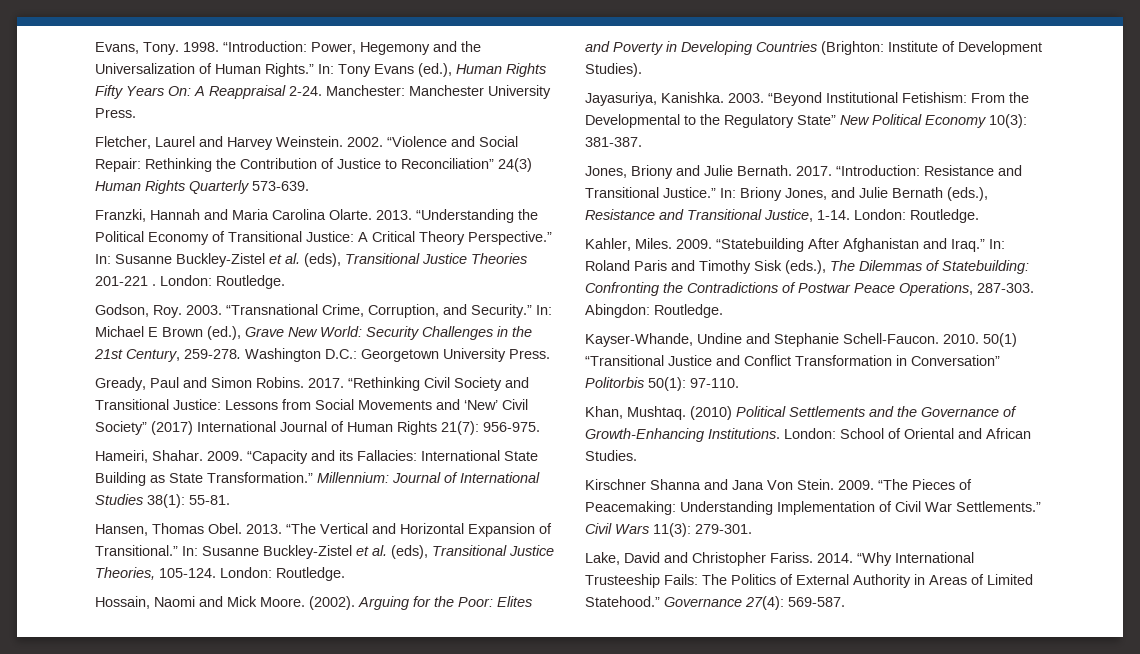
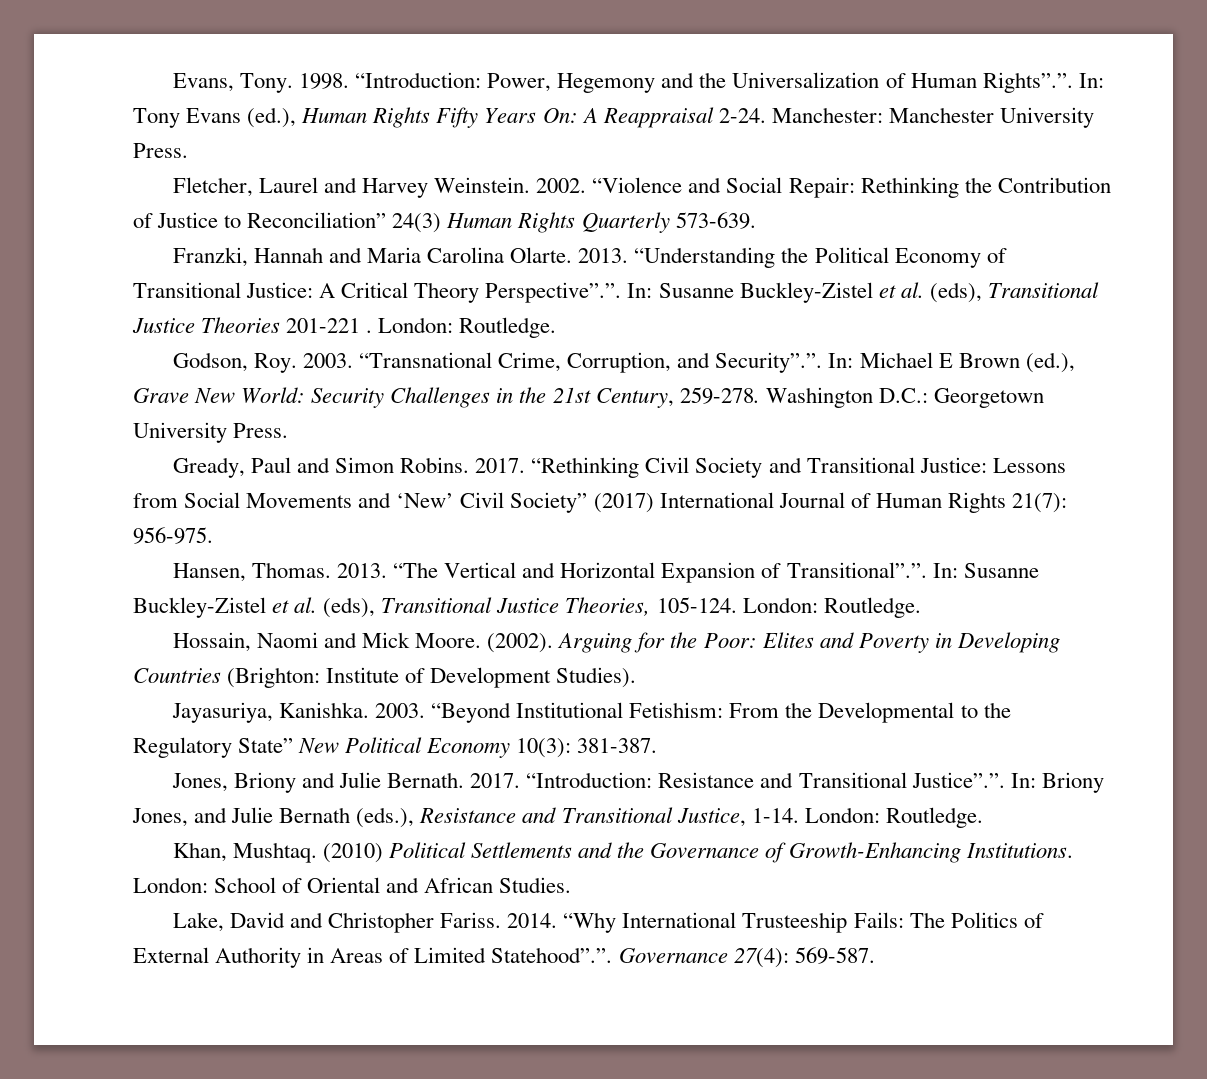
- “Introduction: Power, Hegemony and the Universalization of Human Rights.” In: Tony Evans (ed.), Human Rights Fifty Years On: A Reappraisal 2-24.
+ “Introduction: Power, Hegemony and the Universalization of Human Rights”.”. In: Tony Evans (ed.), Human Rights Fifty Years On: A Reappraisal 2-24.
- “Understanding the Political Economy of Transitional Justice: A Critical Theory Perspective.” In: Susanne Buckley-Zistel et al. (eds), Transitional Justice Theories 201-221 .
+ “Understanding the Political Economy of Transitional Justice: A Critical Theory Perspective”.”. In: Susanne Buckley-Zistel et al. (eds), Transitional Justice Theories 201-221 .
- “Transnational Crime, Corruption, and Security.” In: Michael E Brown (ed.), Grave New World: Security Challenges in the 21st Century, 259-278.
+ “Transnational Crime, Corruption, and Security”.”. In: Michael E Brown (ed.), Grave New World: Security Challenges in the 21st Century, 259-278.
- Hameiri, Shahar. 2009. “Capacity and its Fallacies: International State Building as State Transformation.” Millennium: Journal of International Studies 38(1): 55-81.
- Hansen, Thomas Obel.
+ Hansen, Thomas.
- “The Vertical and Horizontal Expansion of Transitional.” In: Susanne Buckley-Zistel et al. (eds), Transitional Justice Theories, 105-124.
+ “The Vertical and Horizontal Expansion of Transitional”.”. In: Susanne Buckley-Zistel et al. (eds), Transitional Justice Theories, 105-124.
- “Introduction: Resistance and Transitional Justice.” In: Briony Jones, and Julie Bernath (eds.), Resistance and Transitional Justice, 1-14.
+ “Introduction: Resistance and Transitional Justice”.”. In: Briony Jones, and Julie Bernath (eds.), Resistance and Transitional Justice, 1-14.
- Kahler, Miles. 2009. “Statebuilding After Afghanistan and Iraq.” In: Roland Paris and Timothy Sisk (eds.), The Dilemmas of Statebuilding: Confronting the Contradictions of Postwar Peace Operations, 287-303. Abingdon: Routledge.
- Kayser-Whande, Undine and Stephanie Schell-Faucon. 2010. 50(1) “Transitional Justice and Conflict Transformation in Conversation” Politorbis 50(1): 97-110.
- Kirschner Shanna and Jana Von Stein. 2009. “The Pieces of Peacemaking: Understanding Implementation of Civil War Settlements.” Civil Wars 11(3): 279-301.
- “Why International Trusteeship Fails: The Politics of External Authority in Areas of Limited Statehood.” Governance 27(4): 569-587.
+ “Why International Trusteeship Fails: The Politics of External Authority in Areas of Limited Statehood”.”. Governance 27(4): 569-587.

